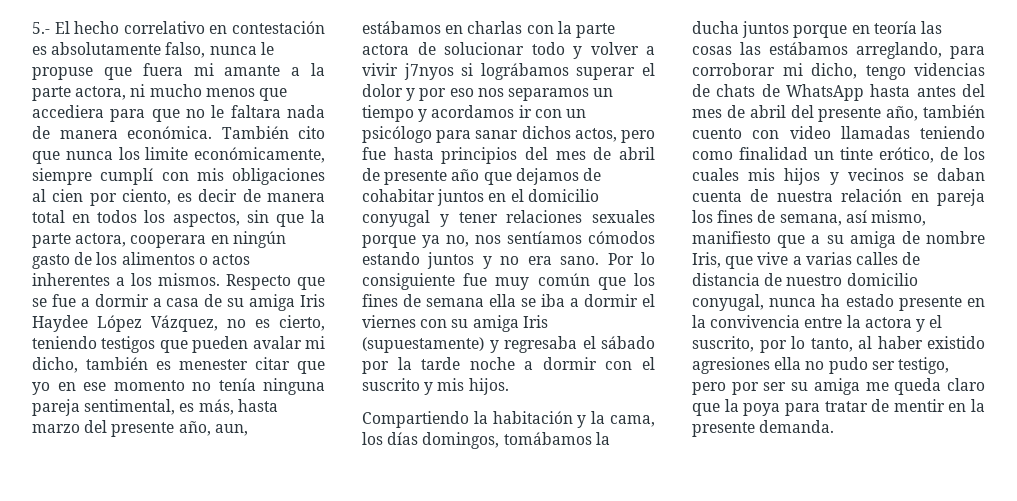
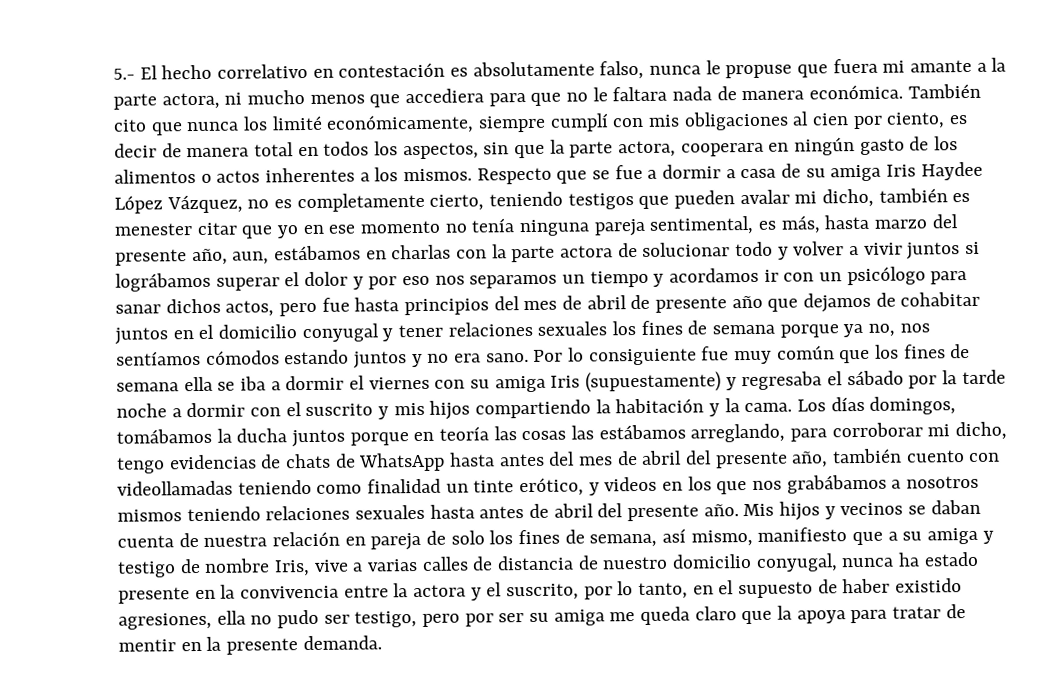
- También cito que nunca los limite económicamente, siempre cumplí con mis obligaciones al cien por ciento, es decir de manera total en todos los aspectos, sin que la parte actora, cooperara en ningún gasto de los alimentos o actos inherentes a los mismos.
+ También cito que nunca los limité económicamente, siempre cumplí con mis obligaciones al cien por ciento, es decir de manera total en todos los aspectos, sin que la parte actora, cooperara en ningún gasto de los alimentos o actos inherentes a los mismos.
- Respecto que se fue a dormir a casa de su amiga Iris Haydee López Vázquez, no es cierto, teniendo testigos que pueden avalar mi dicho, también es menester citar que yo en ese momento no tenía ninguna pareja sentimental, es más, hasta marzo del presente año, aun, estábamos en charlas con la parte actora de solucionar todo y volver a vivir j7nyos si lográbamos superar el dolor y por eso nos separamos un tiempo y acordamos ir con un psicólogo para sanar dichos actos, pero fue hasta principios del mes de abril de presente año que dejamos de cohabitar juntos en el domicilio conyugal y tener relaciones sexuales porque ya no, nos sentíamos cómodos estando juntos y no era sano.
+ Respecto que se fue a dormir a casa de su amiga Iris Haydee López Vázquez, no es completamente cierto, teniendo testigos que pueden avalar mi dicho, también es menester citar que yo en ese momento no tenía ninguna pareja sentimental, es más, hasta marzo del presente año, aun, estábamos en charlas con la parte actora de solucionar todo y volver a vivir juntos si lográbamos superar el dolor y por eso nos separamos un tiempo y acordamos ir con un psicólogo para sanar dichos actos, pero fue hasta principios del mes de abril de presente año que dejamos de cohabitar juntos en el domicilio conyugal y tener relaciones sexuales los fines de semana porque ya no, nos sentíamos cómodos estando juntos y no era sano.
- Por lo consiguiente fue muy común que los fines de semana ella se iba a dormir el viernes con su amiga Iris (supuestamente) y regresaba el sábado por la tarde noche a dormir con el suscrito y mis hijos.
- Compartiendo la habitación y la cama, los días domingos, tomábamos la ducha juntos porque en teoría las cosas las estábamos arreglando, para corroborar mi dicho, tengo videncias de chats de WhatsApp hasta antes del mes de abril del presente año, también cuento con video llamadas teniendo como finalidad un tinte erótico, de los cuales mis hijos y vecinos se daban cuenta de nuestra relación en pareja los fines de semana, así mismo, manifiesto que a su amiga de nombre Iris, que vive a varias calles de distancia de nuestro domicilio conyugal, nunca ha estado presente en la convivencia entre la actora y el suscrito, por lo tanto, al haber existido agresiones ella no pudo ser testigo, pero por ser su amiga me queda claro que la poya para tratar de mentir en la presente demanda.
+ Por lo consiguiente fue muy común que los fines de semana ella se iba a dormir el viernes con su amiga Iris (supuestamente) y regresaba el sábado por la tarde noche a dormir con el suscrito y mis hijos compartiendo la habitación y la cama. Los días domingos, tomábamos la ducha juntos porque en teoría las cosas las estábamos arreglando, para corroborar mi dicho, tengo evidencias de chats de WhatsApp hasta antes del mes de abril del presente año, también cuento con videollamadas teniendo como finalidad un tinte erótico, y videos en los que nos grabábamos a nosotros mismos teniendo relaciones sexuales hasta antes de abril del presente año. Mis hijos y vecinos se daban cuenta de nuestra relación en pareja de solo los fines de semana, así mismo, manifiesto que a su amiga y testigo de nombre Iris, vive a varias calles de distancia de nuestro domicilio conyugal, nunca ha estado presente en la convivencia entre la actora y el suscrito, por lo tanto, en el supuesto de haber existido agresiones, ella no pudo ser testigo, pero por ser su amiga me queda claro que la apoya para tratar de mentir en la presente demanda.

